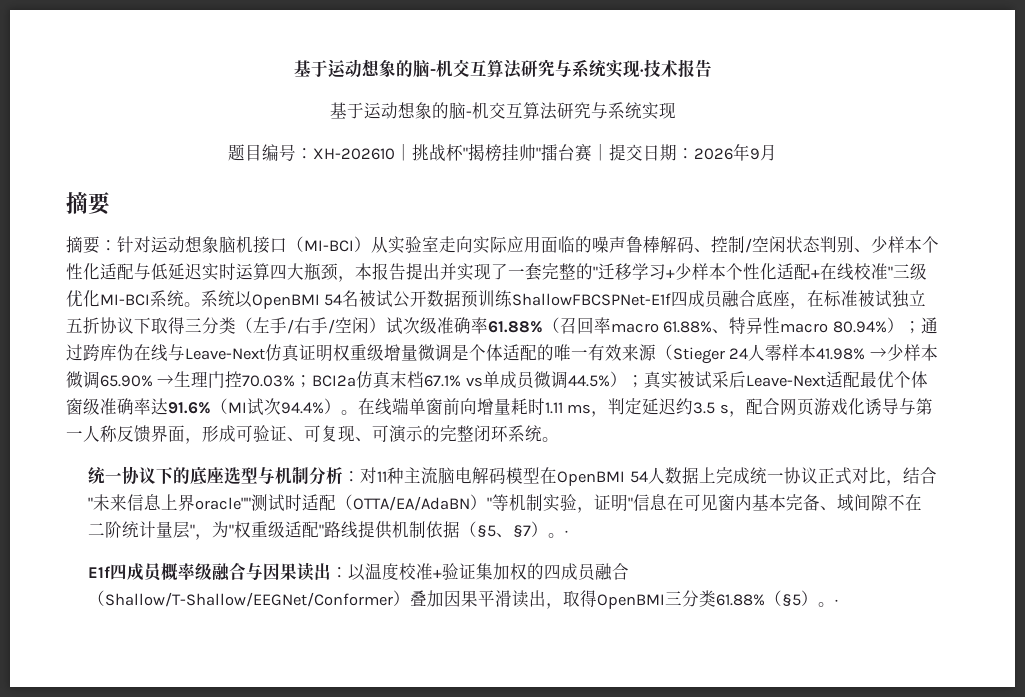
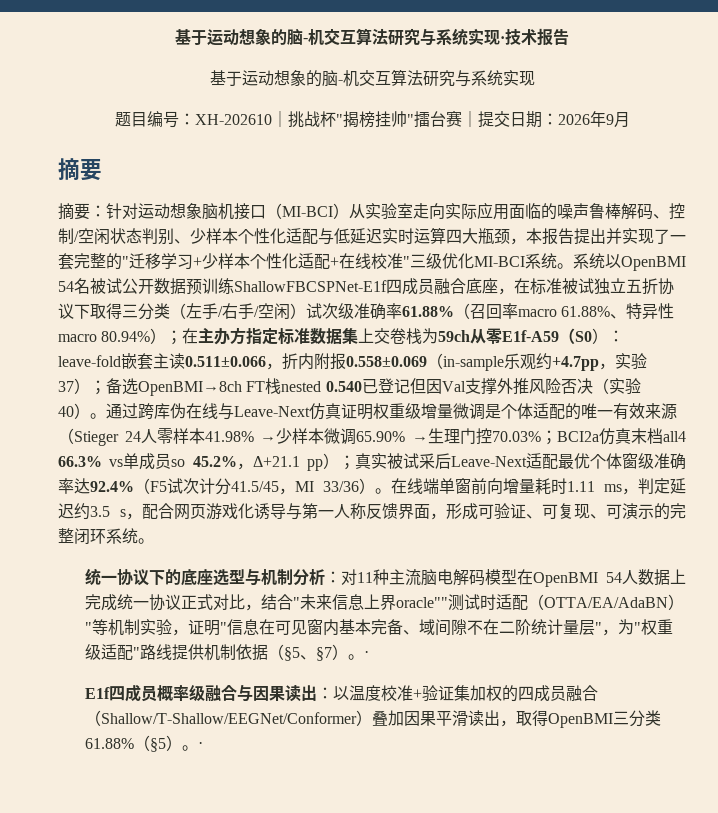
+ 在主办方指定标准数据集上交卷栈为59ch从零E1f-A59（S0）：leave-fold嵌套主读0.511±0.066，折内附报0.558±0.069（in-sample乐观约+4.7pp，实验37）；备选OpenBMI→8ch FT栈nested 0.540已登记但因Val支撑外推风险否决（实验40）。
- BCI2a仿真末档67.1% vs单成员微调44.5%）；
+ BCI2a仿真末档all4 66.3% vs单成员so 45.2%，Δ+21.1 pp）；
- 真实被试采后Leave-Next适配最优个体窗级准确率达91.6%（MI试次94.4%）。
+ 真实被试采后Leave-Next适配最优个体窗级准确率达92.4%（F5试次计分41.5/45，MI 33/36）。

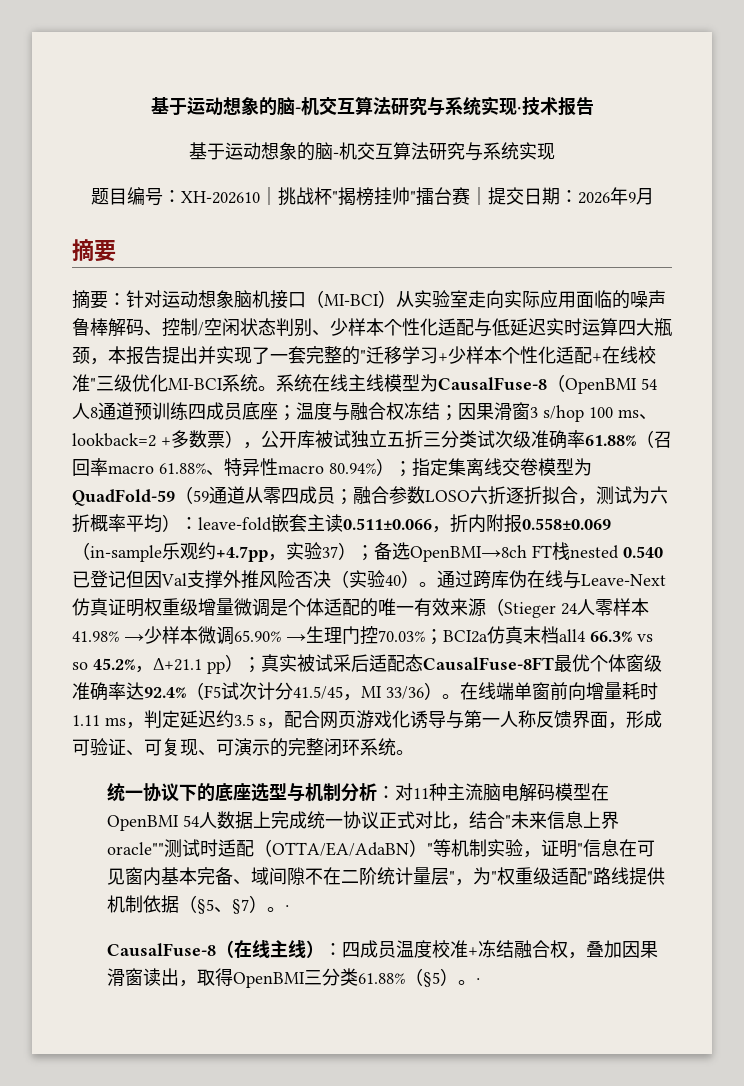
- 系统以OpenBMI 54名被试公开数据预训练ShallowFBCSPNet-E1f四成员融合底座，在标准被试独立五折协议下取得三分类（左手/右手/空闲）试次级准确率61.88%（召回率macro 61.88%、特异性macro 80.94%）；在主办方指定标准数据集上交卷栈为59ch从零E1f-A59（S0）：leave-fold嵌套主读0.511±0.066，折内附报0.558±0.069（in-sample乐观约+4.7pp，实验37）；备选OpenBMI→8ch FT栈nested 0.540已登记但因Val支撑外推风险否决（实验40）。
+ 系统在线主线模型为CausalFuse-8（OpenBMI 54人8通道预训练四成员底座；温度与融合权冻结；因果滑窗3 s/hop 100 ms、lookback=2 +多数票），公开库被试独立五折三分类试次级准确率61.88%（召回率macro 61.88%、特异性macro 80.94%）；指定集离线交卷模型为QuadFold-59（59通道从零四成员；融合参数LOSO六折逐折拟合，测试为六折概率平均）：leave-fold嵌套主读0.511±0.066，折内附报0.558±0.069（in-sample乐观约+4.7pp，实验37）；备选OpenBMI→8ch FT栈nested 0.540已登记但因Val支撑外推风险否决（实验40）。
- 通过跨库伪在线与Leave-Next仿真证明权重级增量微调是个体适配的唯一有效来源（Stieger 24人零样本41.98% →少样本微调65.90% →生理门控70.03%；BCI2a仿真末档all4 66.3% vs单成员so 45.2%，Δ+21.1 pp）；真实被试采后Leave-Next适配最优个体窗级准确率达92.4%（F5试次计分41.5/45，MI 33/36）。
+ 通过跨库伪在线与Leave-Next仿真证明权重级增量微调是个体适配的唯一有效来源（Stieger 24人零样本41.98% →少样本微调65.90% →生理门控70.03%；BCI2a仿真末档all4 66.3% vs so 45.2%，Δ+21.1 pp）；真实被试采后适配态CausalFuse-8FT最优个体窗级准确率达92.4%（F5试次计分41.5/45，MI 33/36）。
- E1f四成员概率级融合与因果读出：以温度校准+验证集加权的四成员融合（Shallow/T-Shallow/EEGNet/Conformer）叠加因果平滑读出，取得OpenBMI三分类61.88%（§5）。
+ CausalFuse-8（在线主线）：四成员温度校准+冻结融合权，叠加因果滑窗读出，取得OpenBMI三分类61.88%（§5）。

